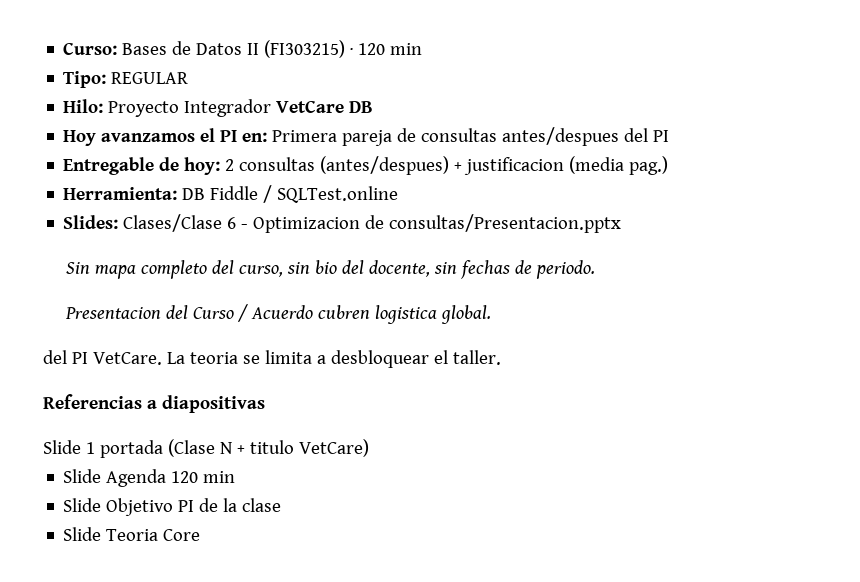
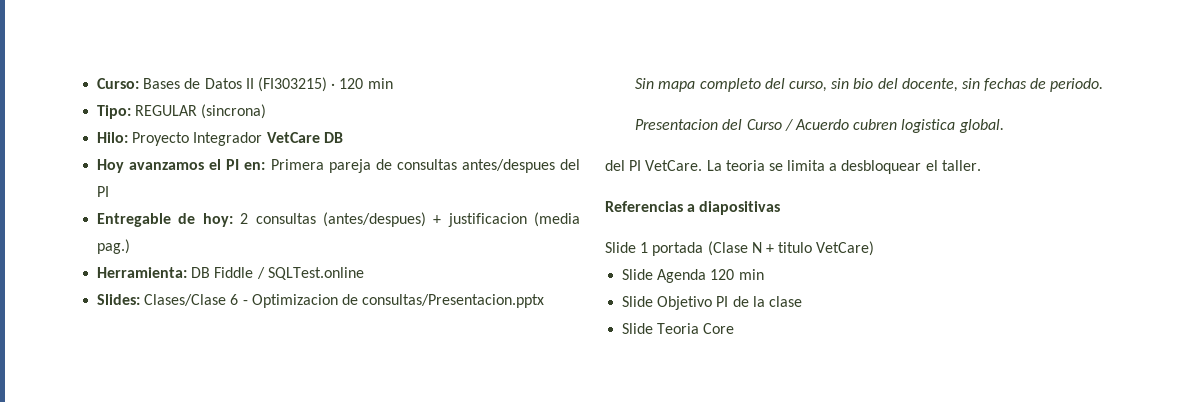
- Tipo: REGULAR
+ Tipo: REGULAR (sincrona)

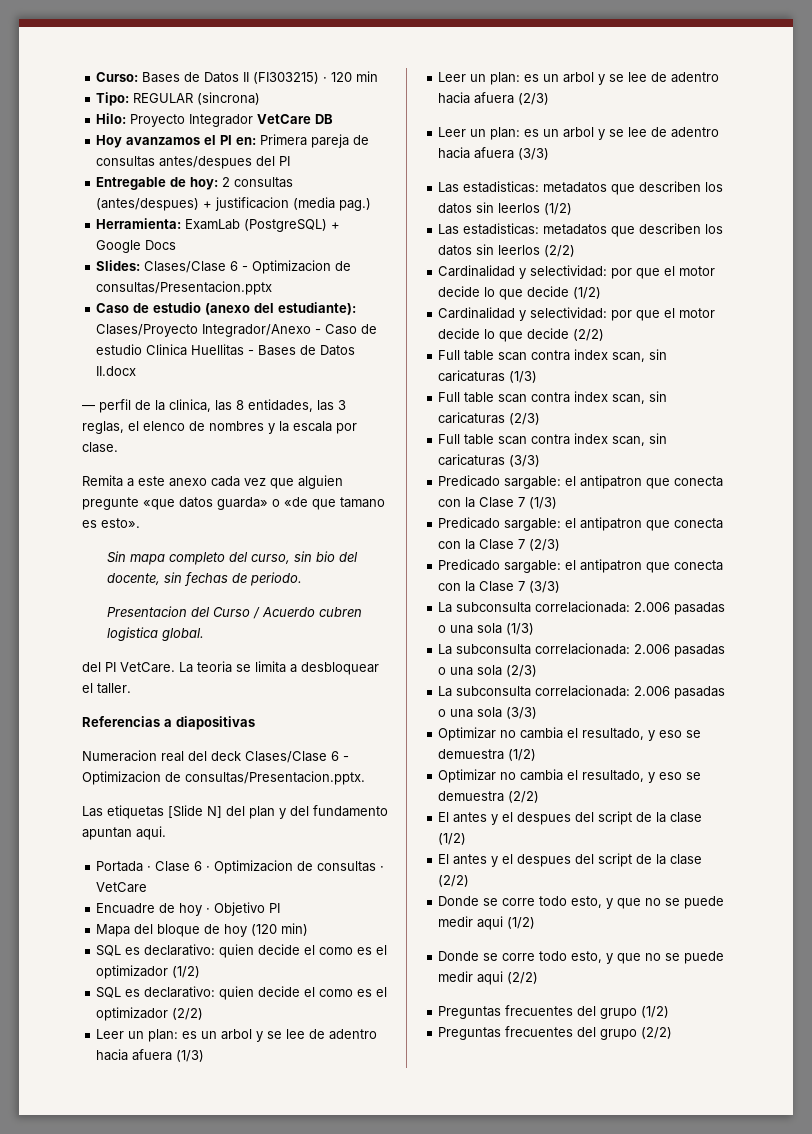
- Herramienta: DB Fiddle / SQLTest.online
+ Herramienta: ExamLab (PostgreSQL) + Google Docs
+ Caso de estudio (anexo del estudiante): Clases/Proyecto Integrador/Anexo - Caso de estudio Clinica Huellitas - Bases de Datos II.docx
+ — perfil de la clinica, las 8 entidades, las 3 reglas, el elenco de nombres y la escala por clase.
+ Remita a este anexo cada vez que alguien pregunte «que datos guarda» o «de que tamano es esto».
- Slide 1 portada (Clase N + titulo VetCare)
- Slide Agenda 120 min
- Slide Objetivo PI de la clase
- Slide Teoria Core
+ Numeracion real del deck Clases/Clase 6 - Optimizacion de consultas/Presentacion.pptx.
+ Las etiquetas [Slide N] del plan y del fundamento apuntan aqui.
+ Portada · Clase 6 · Optimizacion de consultas · VetCare
+ Encuadre de hoy · Objetivo PI
+ Mapa del bloque de hoy (120 min)
+ SQL es declarativo: quien decide el como es el optimizador (1/2)
+ SQL es declarativo: quien decide el como es el optimizador (2/2)
+ Leer un plan: es un arbol y se lee de adentro hacia afuera (1/3)
+ Leer un plan: es un arbol y se lee de adentro hacia afuera (2/3)
+ Leer un plan: es un arbol y se lee de adentro hacia afuera (3/3)
+ Las estadisticas: metadatos que describen los datos sin leerlos (1/2)
+ Las estadisticas: metadatos que describen los datos sin leerlos (2/2)
+ Cardinalidad y selectividad: por que el motor decide lo que decide (1/2)
+ Cardinalidad y selectividad: por que el motor decide lo que decide (2/2)
+ Full table scan contra index scan, sin caricaturas (1/3)
+ Full table scan contra index scan, sin caricaturas (2/3)
+ Full table scan contra index scan, sin caricaturas (3/3)
+ Predicado sargable: el antipatron que conecta con la Clase 7 (1/3)
+ Predicado sargable: el antipatron que conecta con la Clase 7 (2/3)
+ Predicado sargable: el antipatron que conecta con la Clase 7 (3/3)
+ La subconsulta correlacionada: 2.006 pasadas o una sola (1/3)
+ La subconsulta correlacionada: 2.006 pasadas o una sola (2/3)
+ La subconsulta correlacionada: 2.006 pasadas o una sola (3/3)
+ Optimizar no cambia el resultado, y eso se demuestra (1/2)
+ Optimizar no cambia el resultado, y eso se demuestra (2/2)
+ El antes y el despues del script de la clase (1/2)
+ El antes y el despues del script de la clase (2/2)
+ Donde se corre todo esto, y que no se puede medir aqui (1/2)
+ Donde se corre todo esto, y que no se puede medir aqui (2/2)
+ Preguntas frecuentes del grupo (1/2)
+ Preguntas frecuentes del grupo (2/2)

